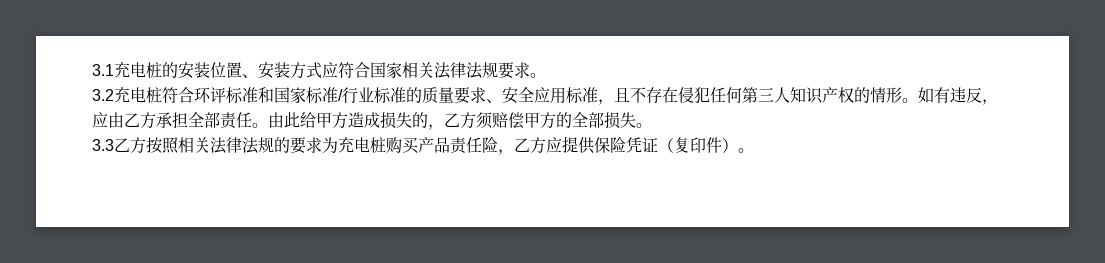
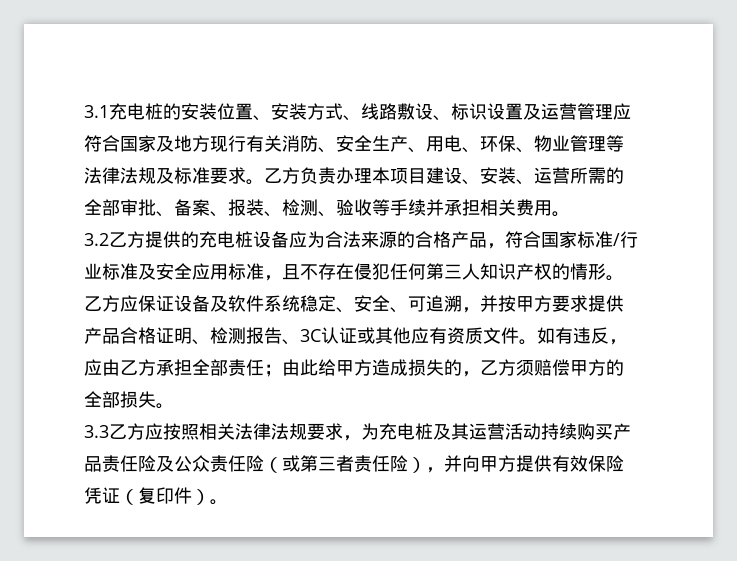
- 3.1充电桩的安装位置、安装方式应符合国家相关法律法规要求。
- 3.2充电桩符合环评标准和国家标准/行业标准的质量要求、安全应用标准，且不存在侵犯任何第三人知识产权的情形。
+ 3.1充电桩的安装位置、安装方式、线路敷设、标识设置及运营管理应符合国家及地方现行有关消防、安全生产、用电、环保、物业管理等法律法规及标准要求。乙方负责办理本项目建设、安装、运营所需的全部审批、备案、报装、检测、验收等手续并承担相关费用。
+ 3.2乙方提供的充电桩设备应为合法来源的合格产品，符合国家标准/行业标准及安全应用标准，且不存在侵犯任何第三人知识产权的情形。
+ 乙方应保证设备及软件系统稳定、安全、可追溯，并按甲方要求提供产品合格证明、检测报告、3C认证或其他应有资质文件。
- 如有违反，应由乙方承担全部责任。由此给甲方造成损失的，乙方须赔偿甲方的全部损失。
+ 如有违反，应由乙方承担全部责任；由此给甲方造成损失的，乙方须赔偿甲方的全部损失。
- 3.3乙方按照相关法律法规的要求为充电桩购买产品责任险，乙方应提供保险凭证（复印件）。
+ 3.3乙方应按照相关法律法规要求，为充电桩及其运营活动持续购买产品责任险及公众责任险（或第三者责任险），并向甲方提供有效保险凭证（复印件）。

